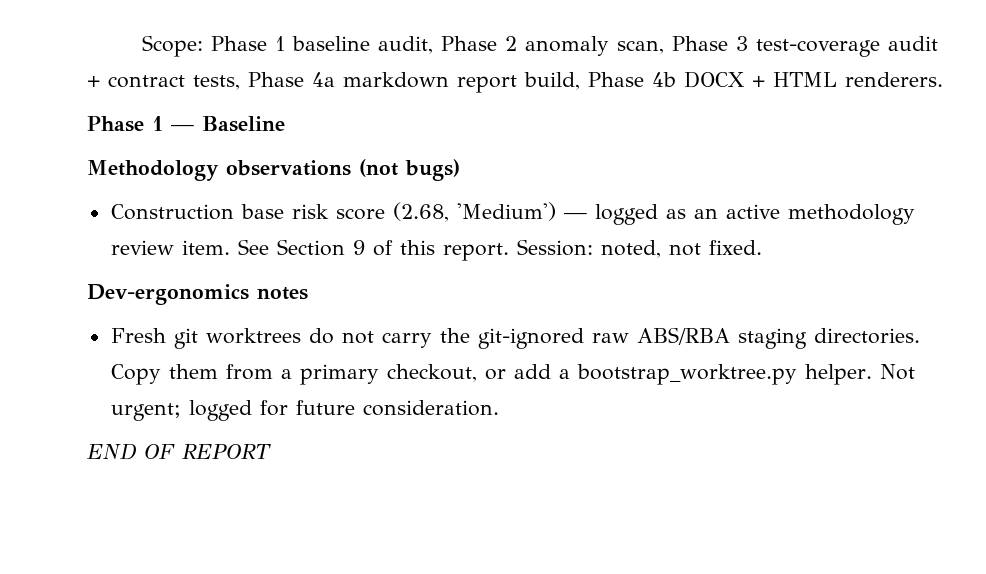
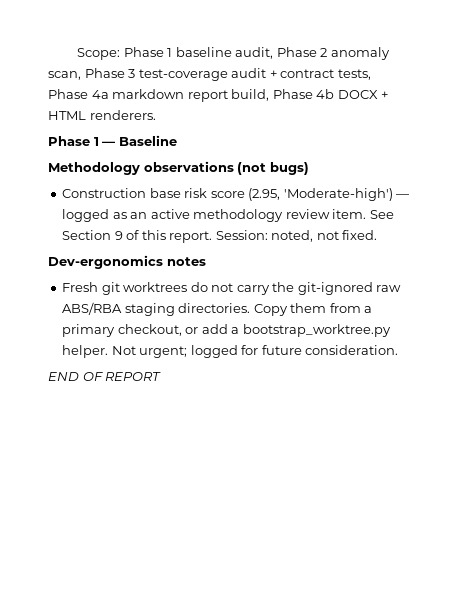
- Construction base risk score (2.68, 'Medium') — logged as an active methodology review item.
+ Construction base risk score (2.95, 'Moderate-high') — logged as an active methodology review item.

